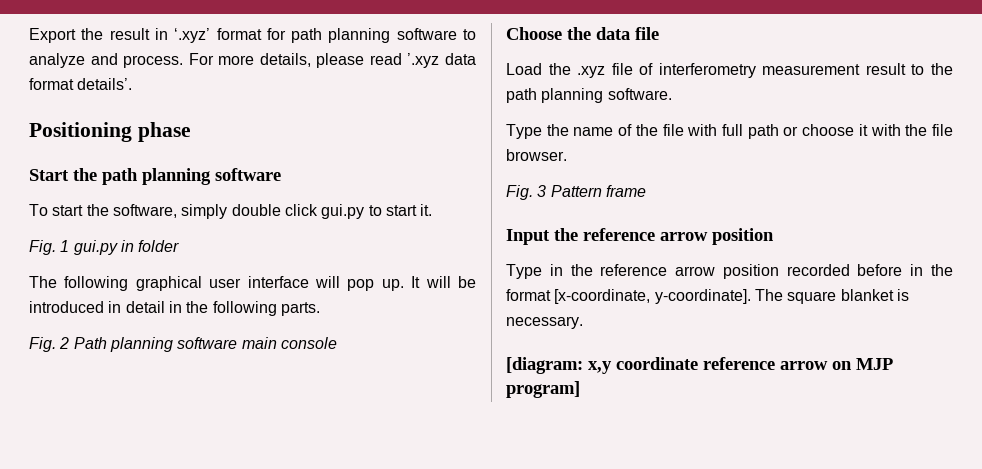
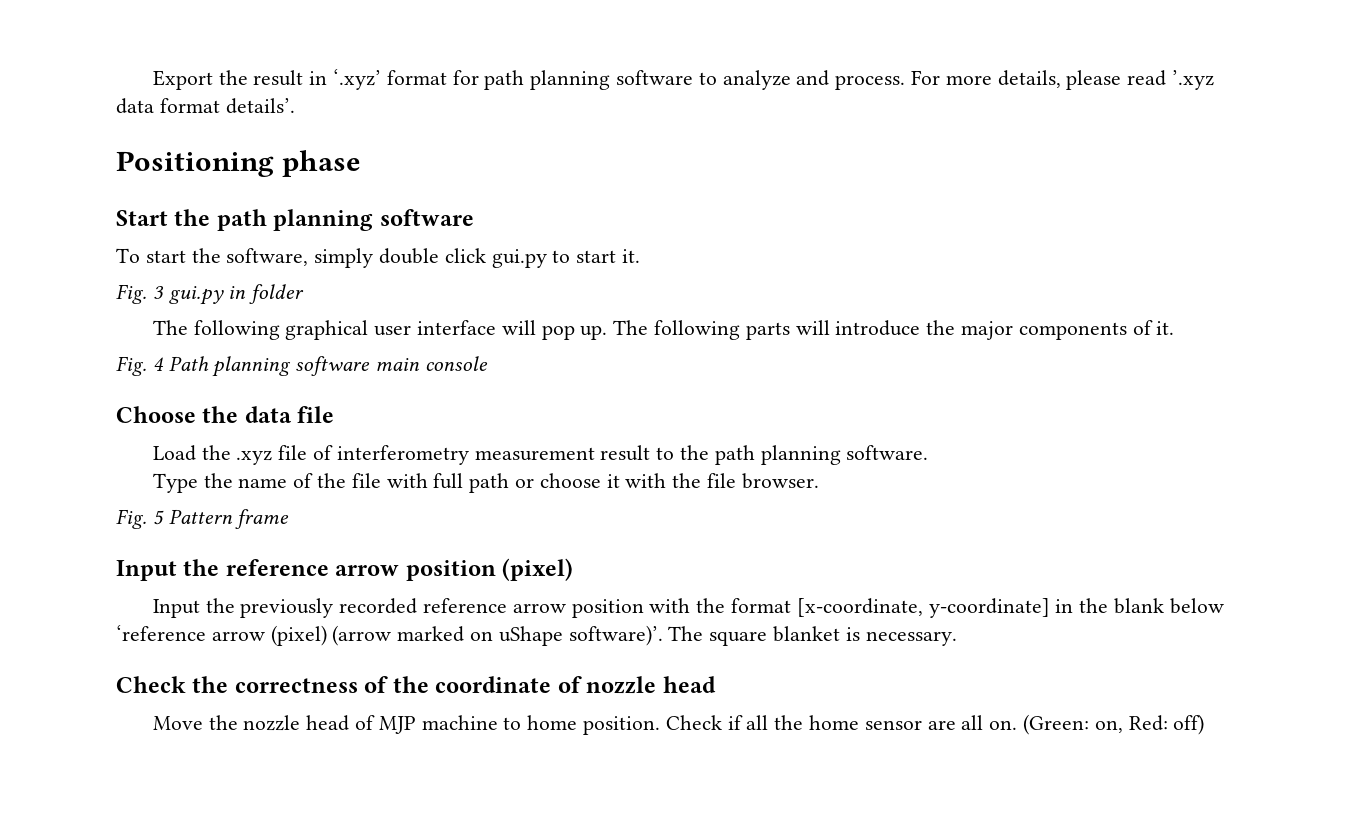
- Fig. 1 gui.py in folder
+ Fig. 3 gui.py in folder
- It will be introduced in detail in the following parts.
- Fig. 2 Path planning software main console
+ The following parts will introduce the major components of it.
+ Fig. 4 Path planning software main console
- Fig. 3 Pattern frame
+ Fig. 5 Pattern frame
- Input the reference arrow position
- Type in the reference arrow position recorded before in the format [x-coordinate, y-coordinate].
+ Input the reference arrow position (pixel)
+ Input the previously recorded reference arrow position with the format [x-coordinate, y-coordinate] in the blank below ‘reference arrow (pixel) (arrow marked on uShape software)’.
- [diagram: x,y coordinate reference arrow on MJP program]
+ Check the correctness of the coordinate of nozzle head
+ Move the nozzle head of MJP machine to home position. Check if all the home sensor are all on. (Green: on, Red: off)

